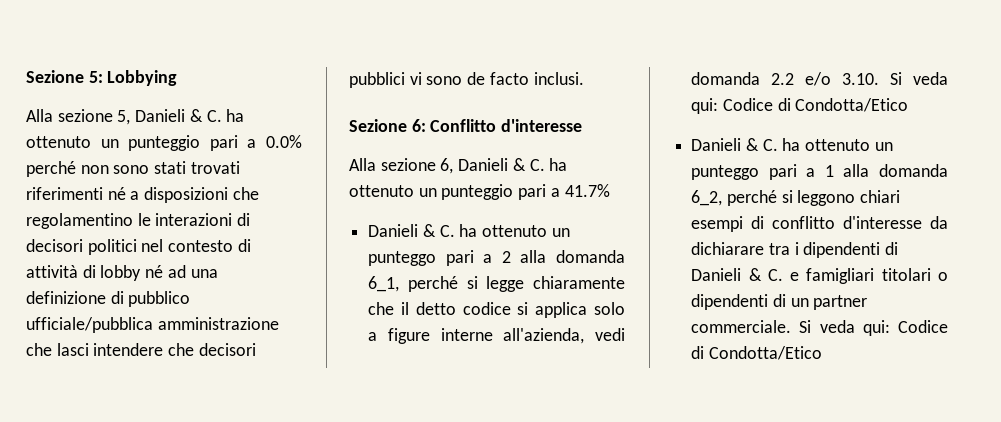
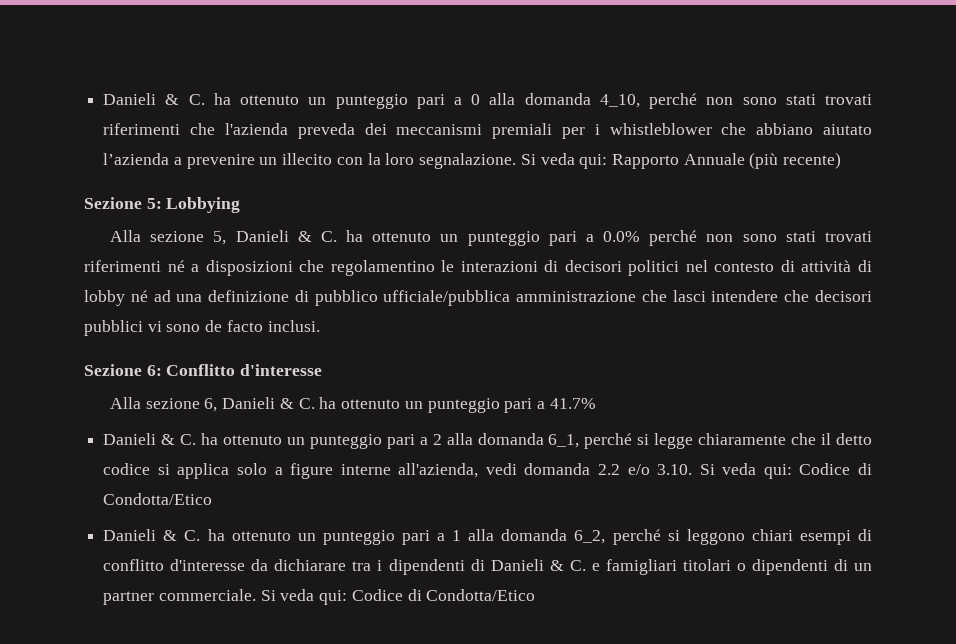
+ Danieli & C. ha ottenuto un punteggio pari a 0 alla domanda 4_10, perché non sono stati trovati riferimenti che l'azienda preveda dei meccanismi premiali per i whistleblower che abbiano aiutato l’azienda a prevenire un illecito con la loro segnalazione. Si veda qui: Rapporto Annuale (più recente)
- Danieli & C. ha ottenuto un punteggo pari a 2 alla domanda 6_1, perché si legge chiaramente che il detto codice si applica solo a figure interne all'azienda, vedi domanda 2.2 e/o 3.10. Si veda qui: Codice di Condotta/Etico
+ Danieli & C. ha ottenuto un punteggio pari a 2 alla domanda 6_1, perché si legge chiaramente che il detto codice si applica solo a figure interne all'azienda, vedi domanda 2.2 e/o 3.10. Si veda qui: Codice di Condotta/Etico
- Danieli & C. ha ottenuto un punteggo pari a 1 alla domanda 6_2, perché si leggono chiari esempi di conflitto d'interesse da dichiarare tra i dipendenti di Danieli & C. e famigliari titolari o dipendenti di un partner commerciale.
+ Danieli & C. ha ottenuto un punteggio pari a 1 alla domanda 6_2, perché si leggono chiari esempi di conflitto d'interesse da dichiarare tra i dipendenti di Danieli & C. e famigliari titolari o dipendenti di un partner commerciale.

